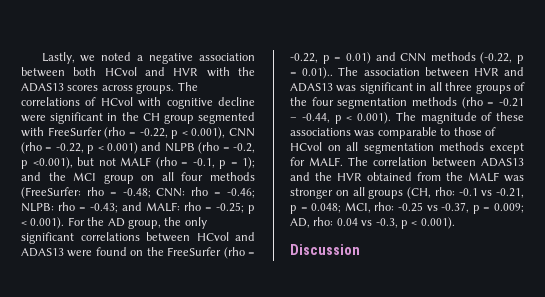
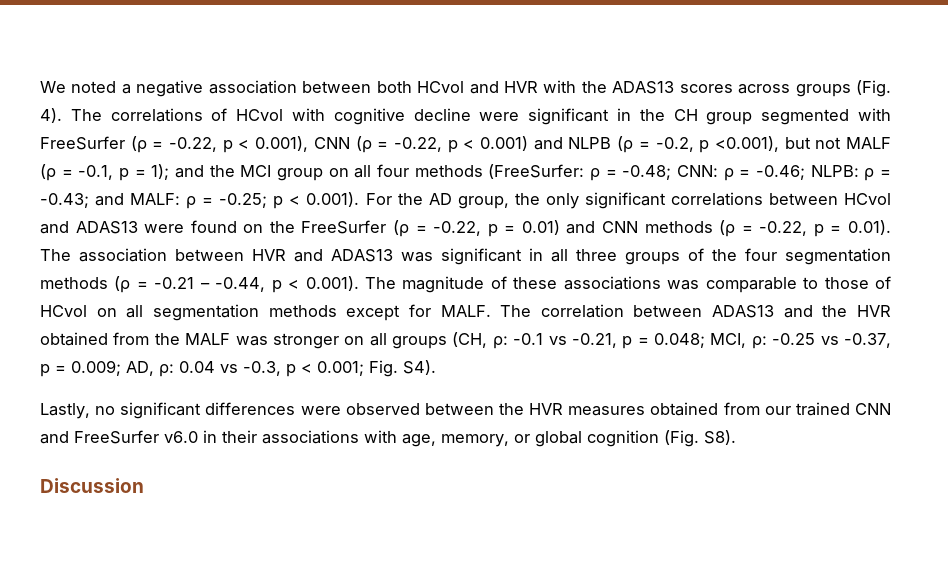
- Lastly, we noted a negative association between both HCvol and HVR with the ADAS13 scores across groups.
+ We noted a negative association between both HCvol and HVR with the ADAS13 scores across groups (Fig. 4).
- The correlations of HCvol with cognitive decline were significant in the CH group segmented with FreeSurfer (rho = -0.22, p < 0.001), CNN (rho = -0.22, p < 0.001) and NLPB (rho = -0.2, p <0.001), but not MALF (rho = -0.1, p = 1);
+ The correlations of HCvol with cognitive decline were significant in the CH group segmented with FreeSurfer (ρ = -0.22, p < 0.001), CNN (ρ = -0.22, p < 0.001) and NLPB (ρ = -0.2, p <0.001), but not MALF (ρ = -0.1, p = 1);
- rho = -0.48;
+ ρ = -0.48;
- rho = -0.46;
+ ρ = -0.46;
- rho = -0.43;
+ ρ = -0.43;
- rho = -0.25;
+ ρ = -0.25;
- p < 0.001). For the AD group, the only significant correlations between HCvol and ADAS13 were found on the FreeSurfer (rho = -0.22, p = 0.01) and CNN methods (-0.22, p = 0.01).. The association between HVR and ADAS13 was significant in all three groups of the four segmentation methods (rho = -0.21 – -0.44, p < 0.001). The magnitude of these associations was comparable to those of HCvol on all segmentation methods except for MALF.
+ p < 0.001). For the AD group, the only significant correlations between HCvol and ADAS13 were found on the FreeSurfer (ρ = -0.22, p = 0.01) and CNN methods (ρ = -0.22, p = 0.01). The association between HVR and ADAS13 was significant in all three groups of the four segmentation methods (ρ = -0.21 – -0.44, p < 0.001). The magnitude of these associations was comparable to those of HCvol on all segmentation methods except for MALF.
- The correlation between ADAS13 and the HVR obtained from the MALF was stronger on all groups (CH, rho: -0.1 vs -0.21, p = 0.048; MCI, rho: -0.25 vs -0.37, p = 0.009; AD, rho: 0.04 vs -0.3, p < 0.001).
+ The correlation between ADAS13 and the HVR obtained from the MALF was stronger on all groups (CH, ρ: -0.1 vs -0.21, p = 0.048; MCI, ρ: -0.25 vs -0.37, p = 0.009; AD, ρ: 0.04 vs -0.3, p < 0.001; Fig. S4).
+ Lastly, no significant differences were observed between the HVR measures obtained from our trained CNN and FreeSurfer v6.0 in their associations with age, memory, or global cognition (Fig. S8).

